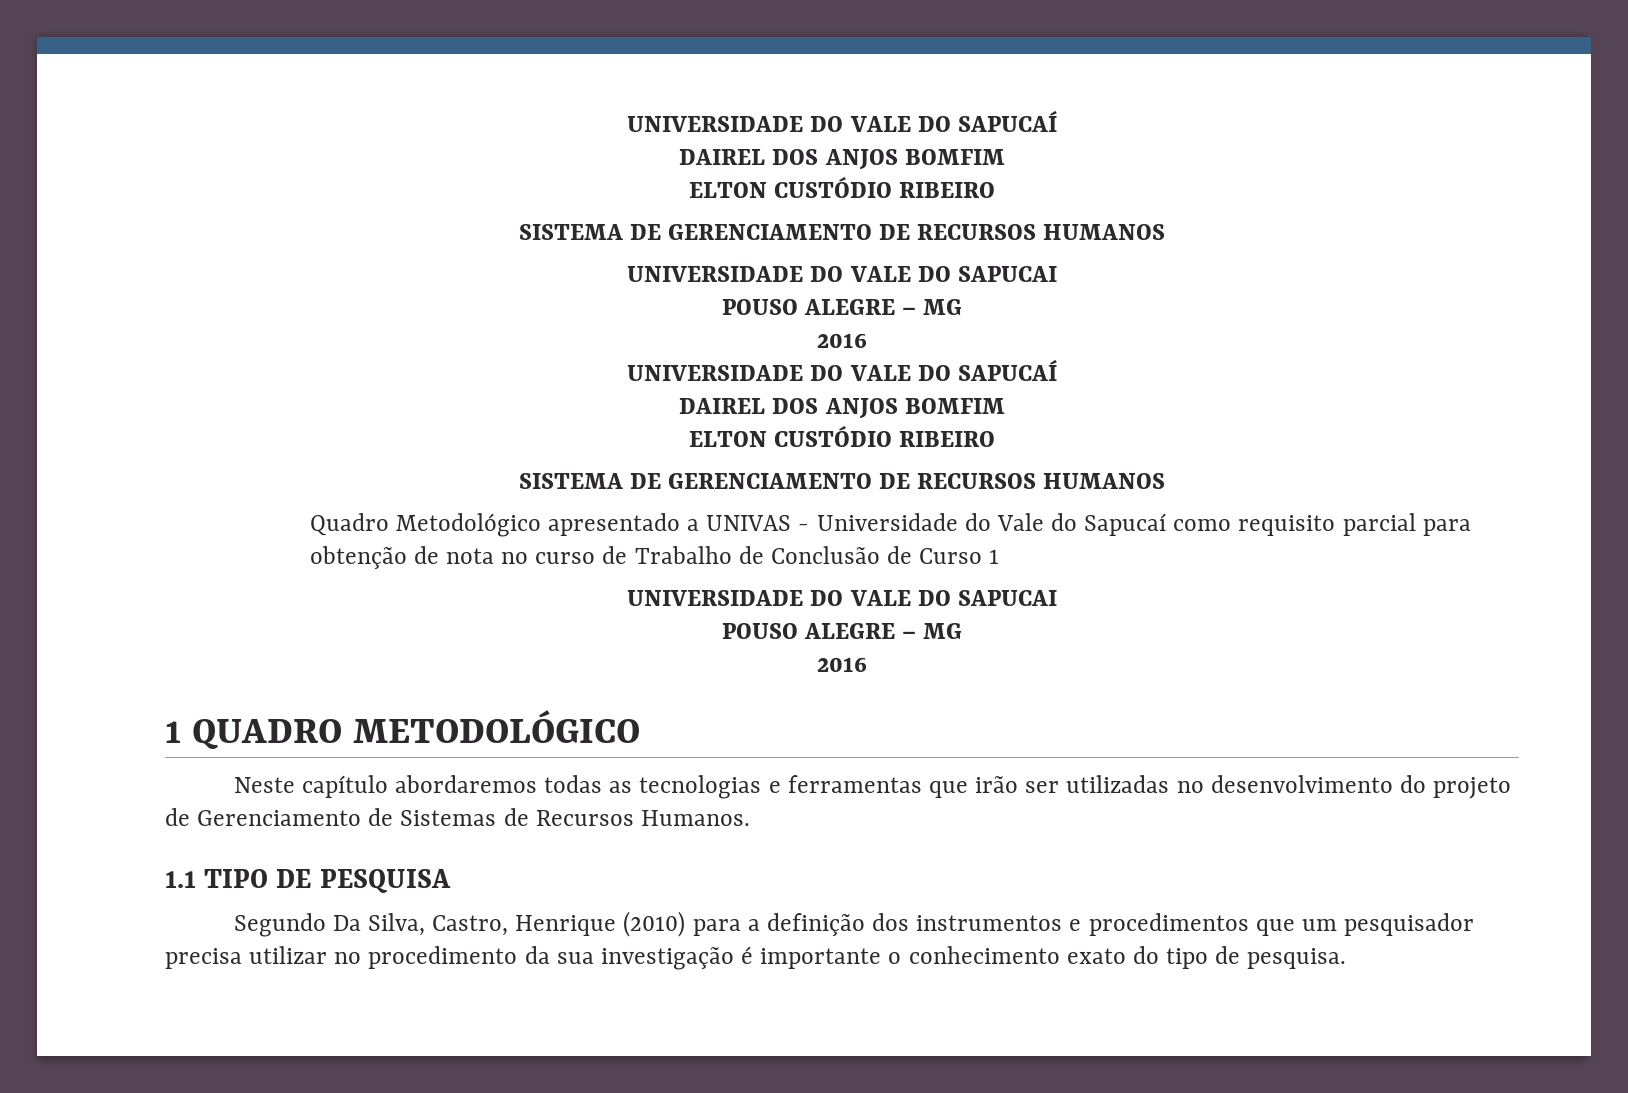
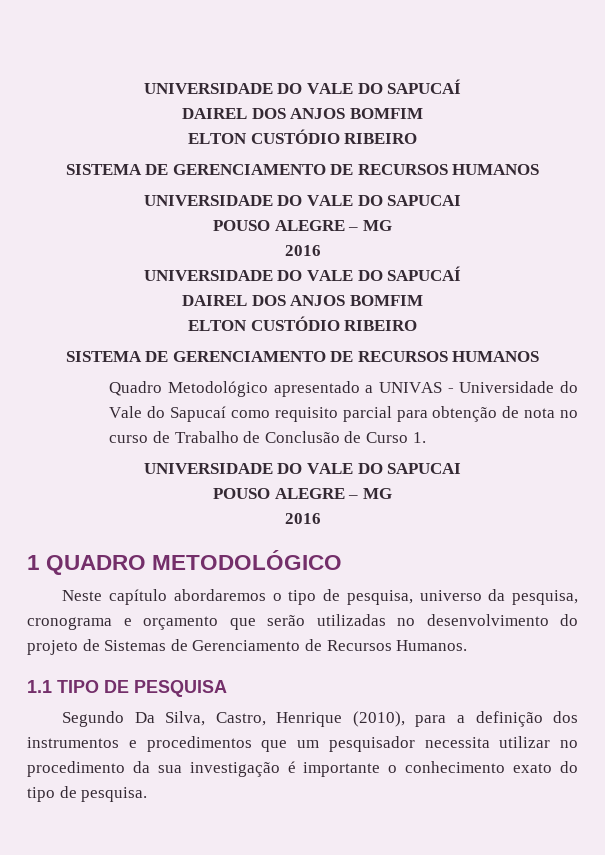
- Quadro Metodológico apresentado a UNIVAS - Universidade do Vale do Sapucaí como requisito parcial para obtenção de nota no curso de Trabalho de Conclusão de Curso 1
+ Quadro Metodológico apresentado a UNIVAS - Universidade do Vale do Sapucaí como requisito parcial para obtenção de nota no curso de Trabalho de Conclusão de Curso 1.
- Neste capítulo abordaremos todas as tecnologias e ferramentas que irão ser utilizadas no desenvolvimento do projeto de Gerenciamento de Sistemas de Recursos Humanos.
+ Neste capítulo abordaremos o tipo de pesquisa, universo da pesquisa, cronograma e orçamento que serão utilizadas no desenvolvimento do projeto de Sistemas de Gerenciamento de Recursos Humanos.
- Segundo Da Silva, Castro, Henrique (2010) para a definição dos instrumentos e procedimentos que um pesquisador precisa utilizar no procedimento da sua investigação é importante o conhecimento exato do tipo de pesquisa.
+ Segundo Da Silva, Castro, Henrique (2010), para a definição dos instrumentos e procedimentos que um pesquisador necessita utilizar no procedimento da sua investigação é importante o conhecimento exato do tipo de pesquisa.

